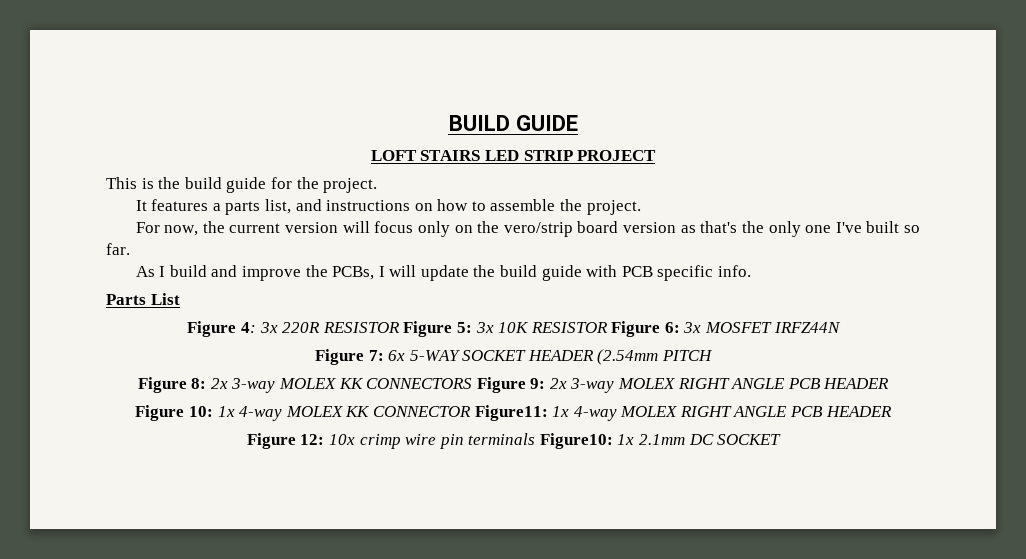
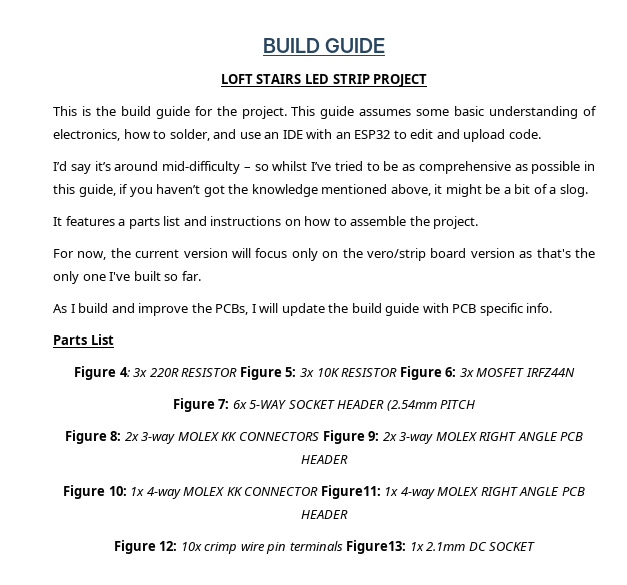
+ This guide assumes some basic understanding of electronics, how to solder, and use an IDE with an ESP32 to edit and upload code.
+ I’d say it’s around mid-difficulty – so whilst I’ve tried to be as comprehensive as possible in this guide, if you haven’t got the knowledge mentioned above, it might be a bit of a slog.
- It features a parts list, and instructions on how to assemble the project.
+ It features a parts list and instructions on how to assemble the project.
- Figure 12: 10x crimp wire pin terminals Figure10: 1x 2.1mm DC SOCKET
+ Figure 12: 10x crimp wire pin terminals Figure13: 1x 2.1mm DC SOCKET

